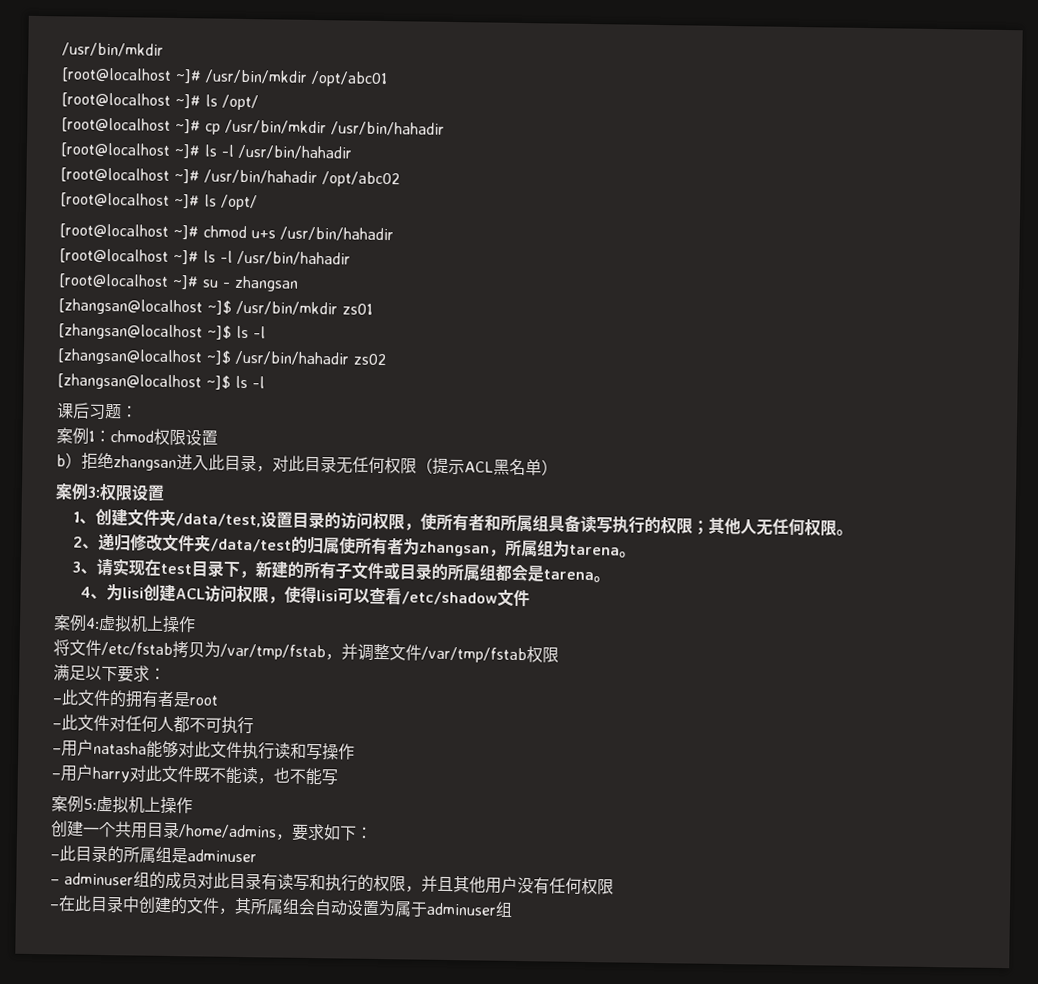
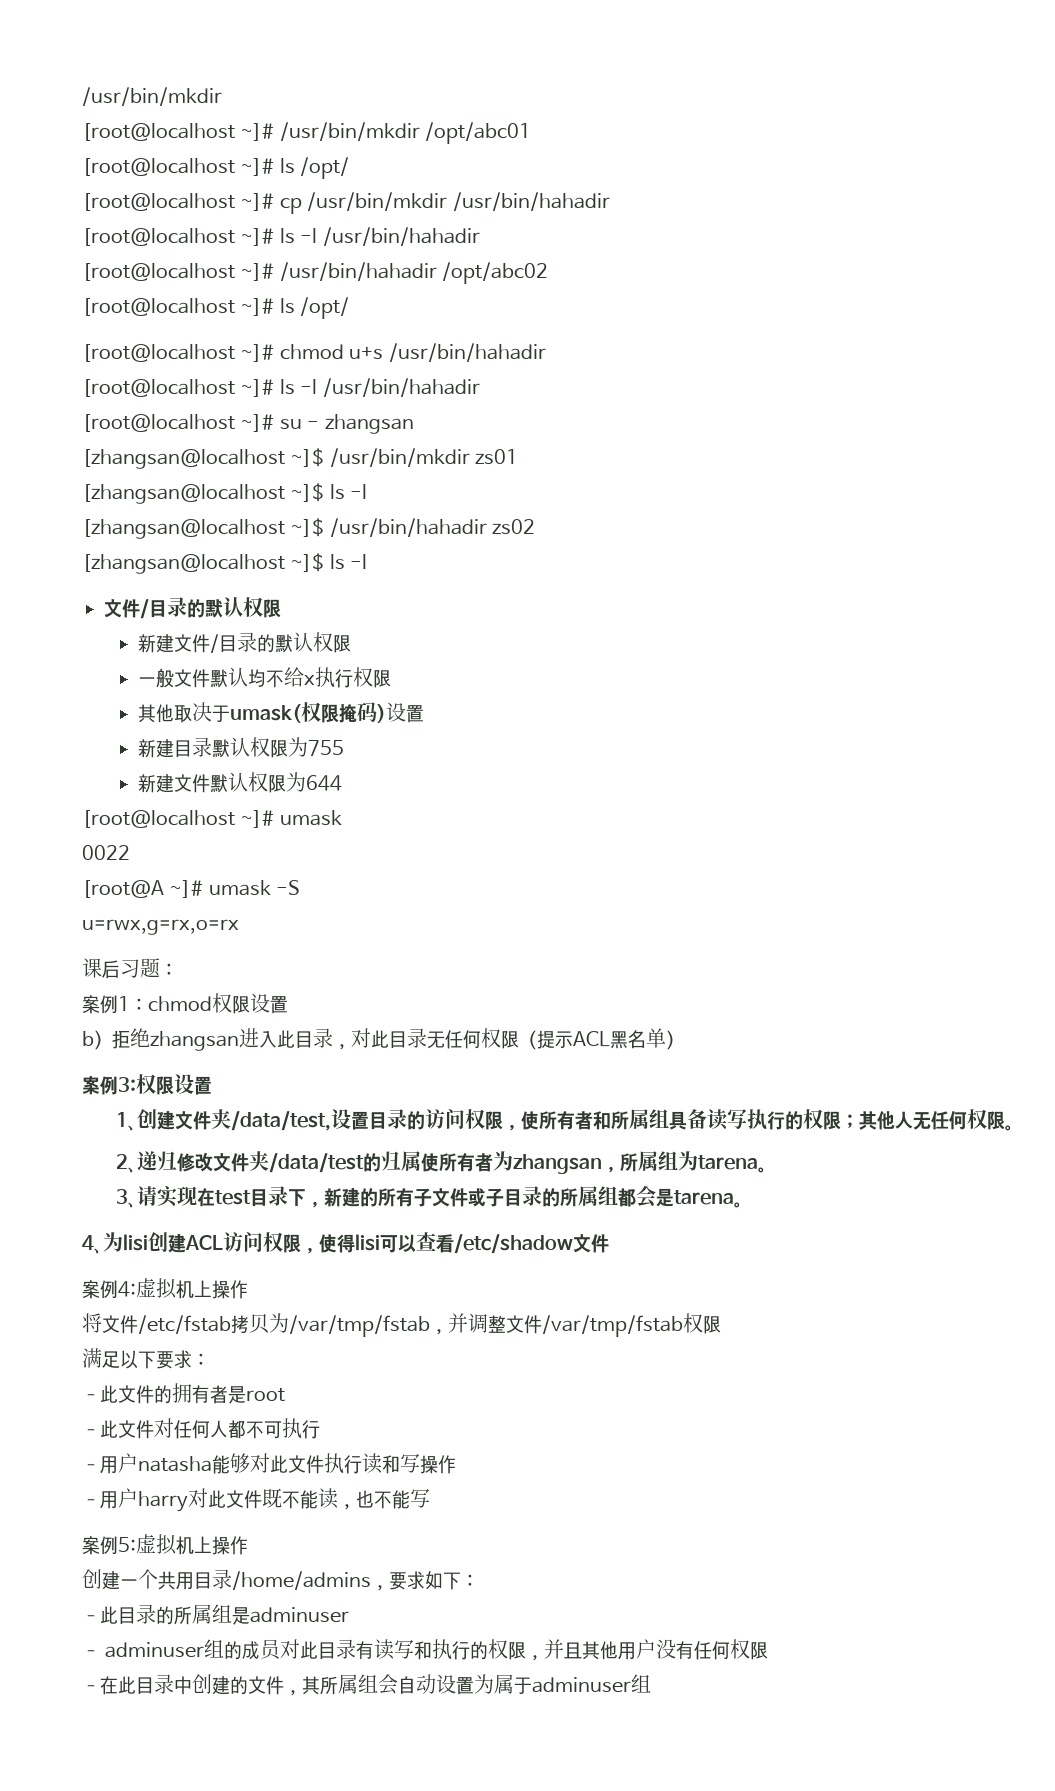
  [zhangsan@localhost ~]$ /usr/bin/hahadir zs02
  [zhangsan@localhost ~]$ ls -l
+ 文件/目录的默认权限
+ 新建文件/目录的默认权限
+ 一般文件默认均不给x执行权限
+ 其他取决于umask(权限掩码)设置
+ 新建目录默认权限为755
+ 新建文件默认权限为644
+ [root@localhost ~]# umask
+ 0022
+ [root@A ~]# umask -S
+ u=rwx,g=rx,o=rx
- 3、请实现在test目录下，新建的所有子文件或目录的所属组都会是tarena。
+ 3、请实现在test目录下，新建的所有子文件或子目录的所属组都会是tarena。

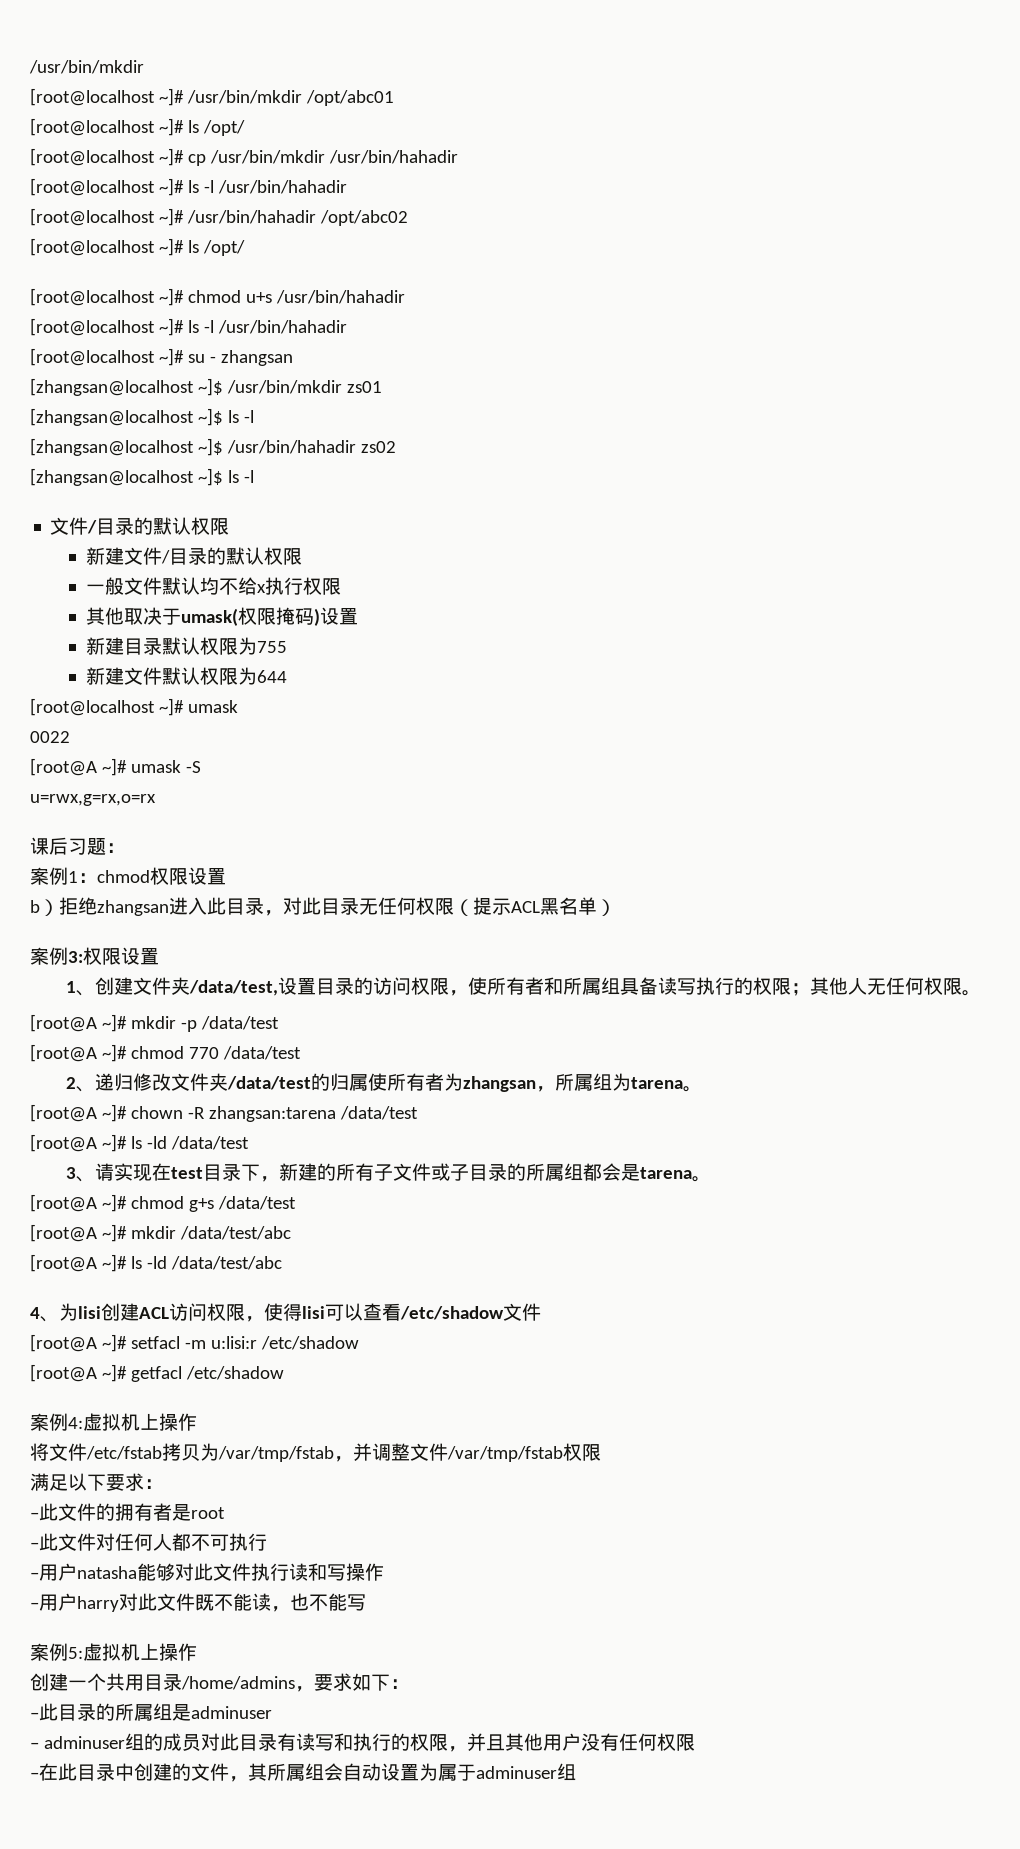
+ [root@A ~]# mkdir -p /data/test
+ [root@A ~]# chmod 770 /data/test
+ [root@A ~]# chown -R zhangsan:tarena /data/test
+ [root@A ~]# ls -ld /data/test
+ [root@A ~]# chmod g+s /data/test
+ [root@A ~]# mkdir /data/test/abc
+ [root@A ~]# ls -ld /data/test/abc
+ [root@A ~]# setfacl -m u:lisi:r /etc/shadow
+ [root@A ~]# getfacl /etc/shadow

